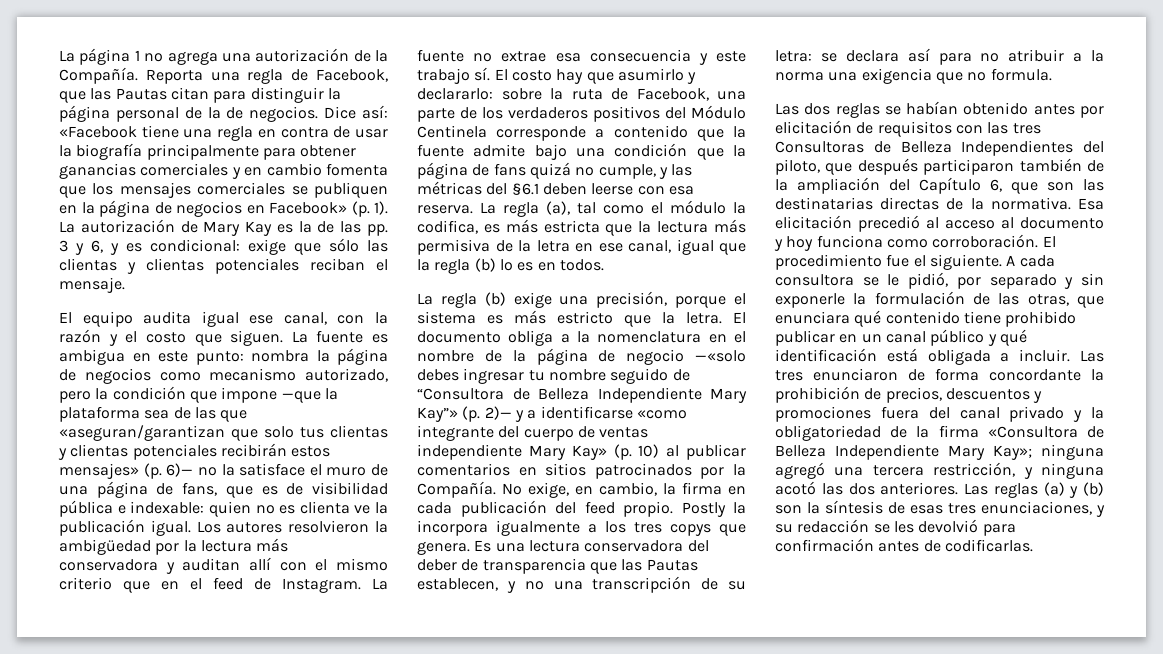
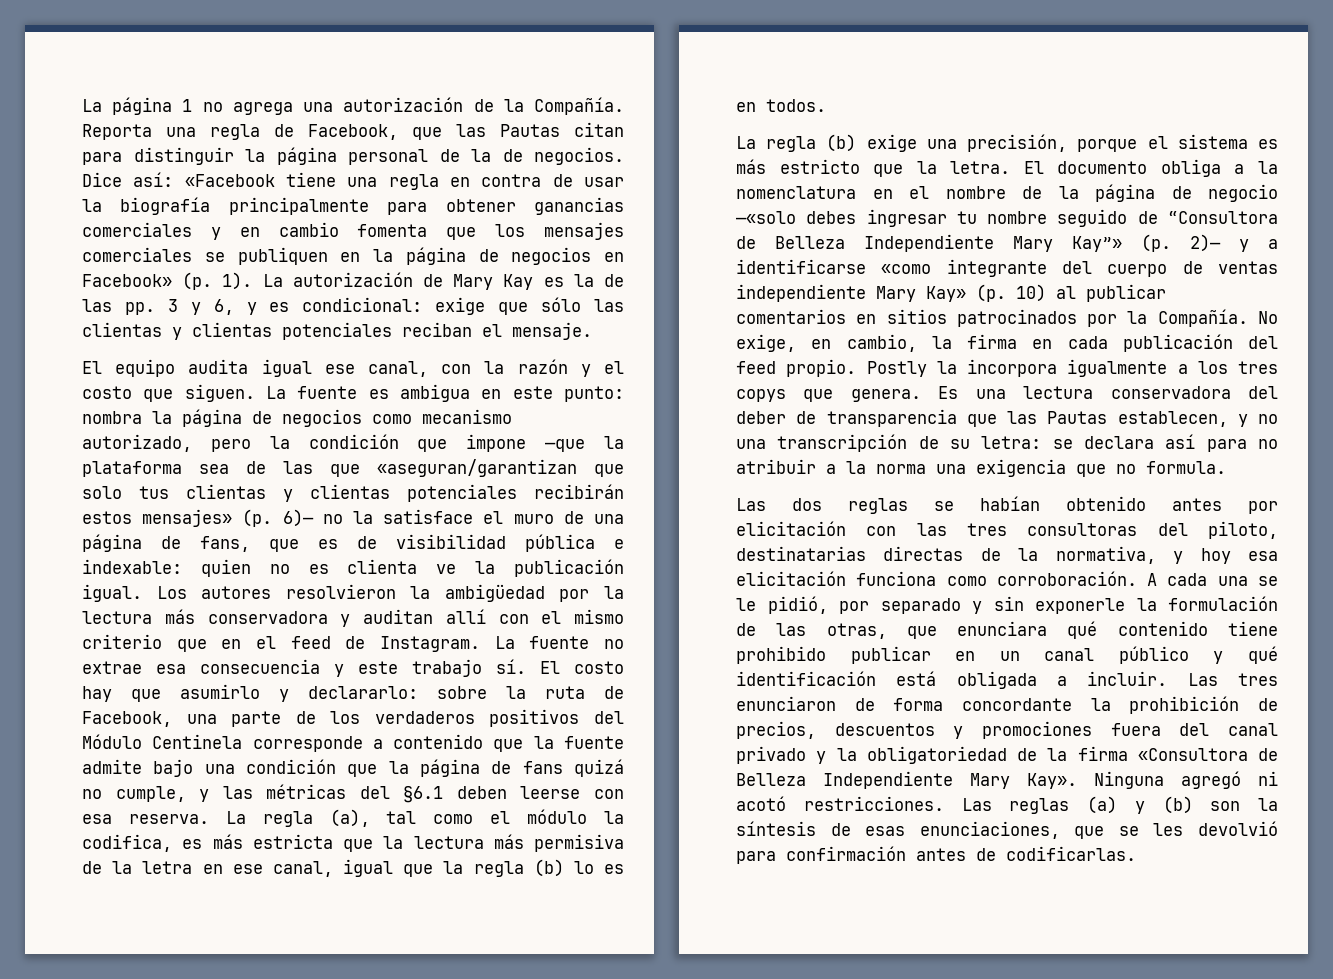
- Las dos reglas se habían obtenido antes por elicitación de requisitos con las tres Consultoras de Belleza Independientes del piloto, que después participaron también de la ampliación del Capítulo 6, que son las destinatarias directas de la normativa. Esa elicitación precedió al acceso al documento y hoy funciona como corroboración. El procedimiento fue el siguiente.
+ Las dos reglas se habían obtenido antes por elicitación con las tres consultoras del piloto, destinatarias directas de la normativa, y hoy esa elicitación funciona como corroboración.
- A cada consultora se le pidió, por separado y sin exponerle la formulación de las otras, que enunciara qué contenido tiene prohibido publicar en un canal público y qué identificación está obligada a incluir.
+ A cada una se le pidió, por separado y sin exponerle la formulación de las otras, que enunciara qué contenido tiene prohibido publicar en un canal público y qué identificación está obligada a incluir.
- Las tres enunciaron de forma concordante la prohibición de precios, descuentos y promociones fuera del canal privado y la obligatoriedad de la firma «Consultora de Belleza Independiente Mary Kay»; ninguna agregó una tercera restricción, y ninguna acotó las dos anteriores.
+ Las tres enunciaron de forma concordante la prohibición de precios, descuentos y promociones fuera del canal privado y la obligatoriedad de la firma «Consultora de Belleza Independiente Mary Kay». Ninguna agregó ni acotó restricciones.
- Las reglas (a) y (b) son la síntesis de esas tres enunciaciones, y su redacción se les devolvió para confirmación antes de codificarlas.
+ Las reglas (a) y (b) son la síntesis de esas enunciaciones, que se les devolvió para confirmación antes de codificarlas.

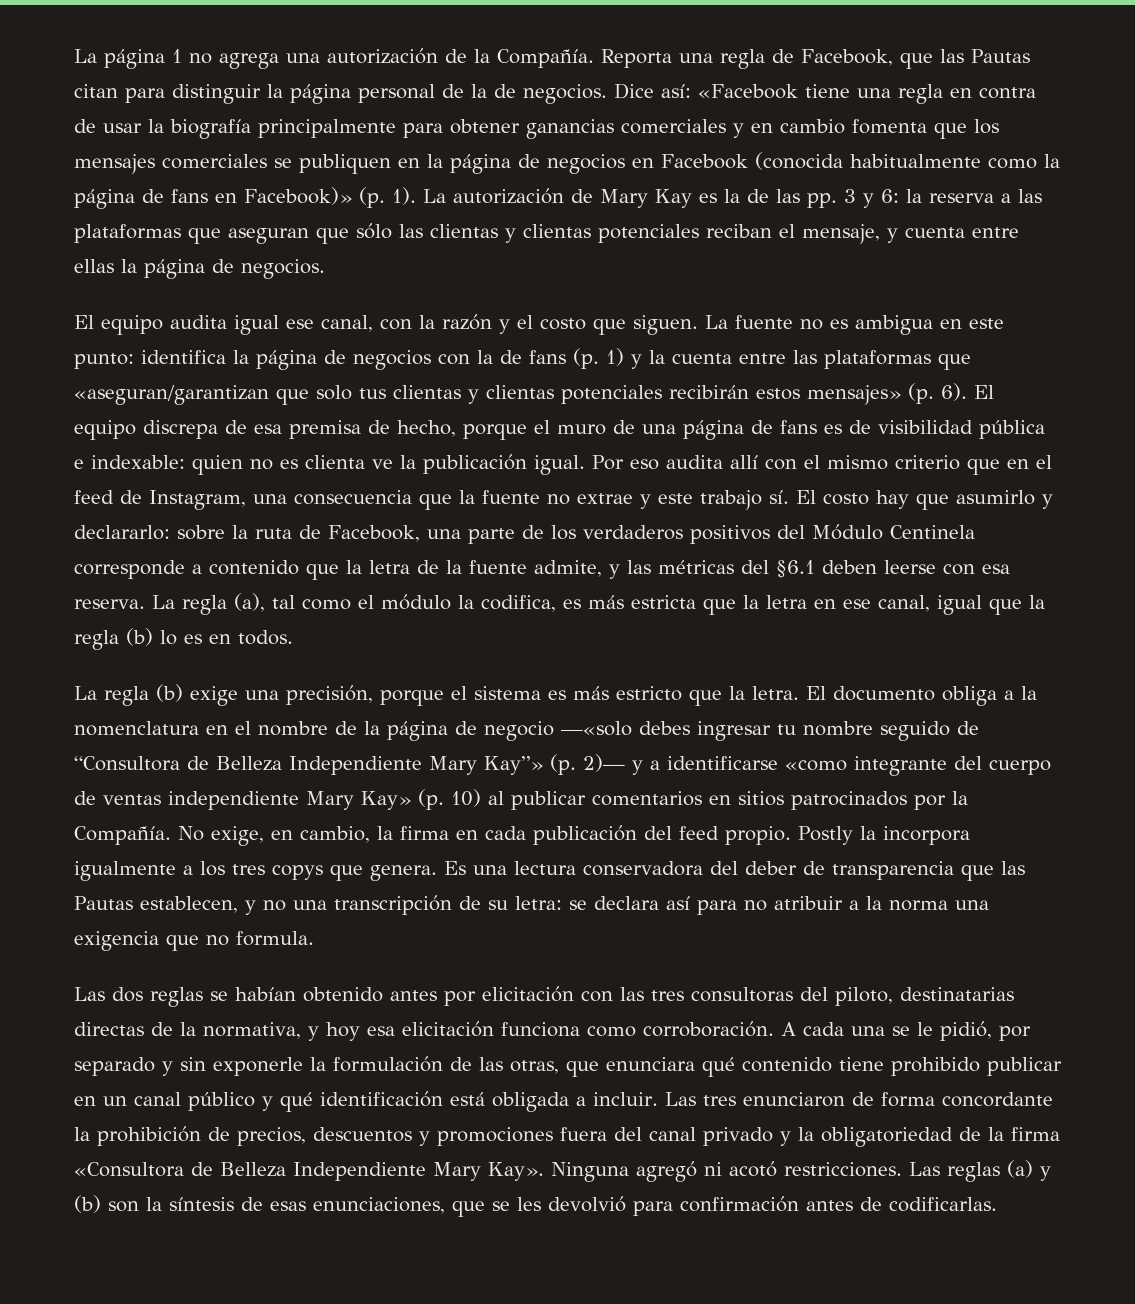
- Dice así: «Facebook tiene una regla en contra de usar la biografía principalmente para obtener ganancias comerciales y en cambio fomenta que los mensajes comerciales se publiquen en la página de negocios en Facebook» (p. 1).
+ Dice así: «Facebook tiene una regla en contra de usar la biografía principalmente para obtener ganancias comerciales y en cambio fomenta que los mensajes comerciales se publiquen en la página de negocios en Facebook (conocida habitualmente como la página de fans en Facebook)» (p. 1).
- La autorización de Mary Kay es la de las pp. 3 y 6, y es condicional: exige que sólo las clientas y clientas potenciales reciban el mensaje.
+ La autorización de Mary Kay es la de las pp. 3 y 6: la reserva a las plataformas que aseguran que sólo las clientas y clientas potenciales reciban el mensaje, y cuenta entre ellas la página de negocios.
- La fuente es ambigua en este punto: nombra la página de negocios como mecanismo autorizado, pero la condición que impone —que la plataforma sea de las que «aseguran/garantizan que solo tus clientas y clientas potenciales recibirán estos mensajes» (p. 6)— no la satisface el muro de una página de fans, que es de visibilidad pública e indexable: quien no es clienta ve la publicación igual.
+ La fuente no es ambigua en este punto: identifica la página de negocios con la de fans (p. 1) y la cuenta entre las plataformas que «aseguran/garantizan que solo tus clientas y clientas potenciales recibirán estos mensajes» (p. 6). El equipo discrepa de esa premisa de hecho, porque el muro de una página de fans es de visibilidad pública e indexable: quien no es clienta ve la publicación igual.
- Los autores resolvieron la ambigüedad por la lectura más conservadora y auditan allí con el mismo criterio que en el feed de Instagram. La fuente no extrae esa consecuencia y este trabajo sí.
+ Por eso audita allí con el mismo criterio que en el feed de Instagram, una consecuencia que la fuente no extrae y este trabajo sí.
- El costo hay que asumirlo y declararlo: sobre la ruta de Facebook, una parte de los verdaderos positivos del Módulo Centinela corresponde a contenido que la fuente admite bajo una condición que la página de fans quizá no cumple, y las métricas del §6.1 deben leerse con esa reserva.
+ El costo hay que asumirlo y declararlo: sobre la ruta de Facebook, una parte de los verdaderos positivos del Módulo Centinela corresponde a contenido que la letra de la fuente admite, y las métricas del §6.1 deben leerse con esa reserva.
- La regla (a), tal como el módulo la codifica, es más estricta que la lectura más permisiva de la letra en ese canal, igual que la regla (b) lo es en todos.
+ La regla (a), tal como el módulo la codifica, es más estricta que la letra en ese canal, igual que la regla (b) lo es en todos.

